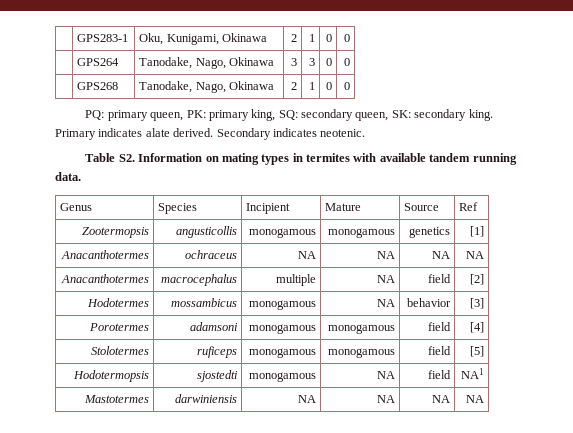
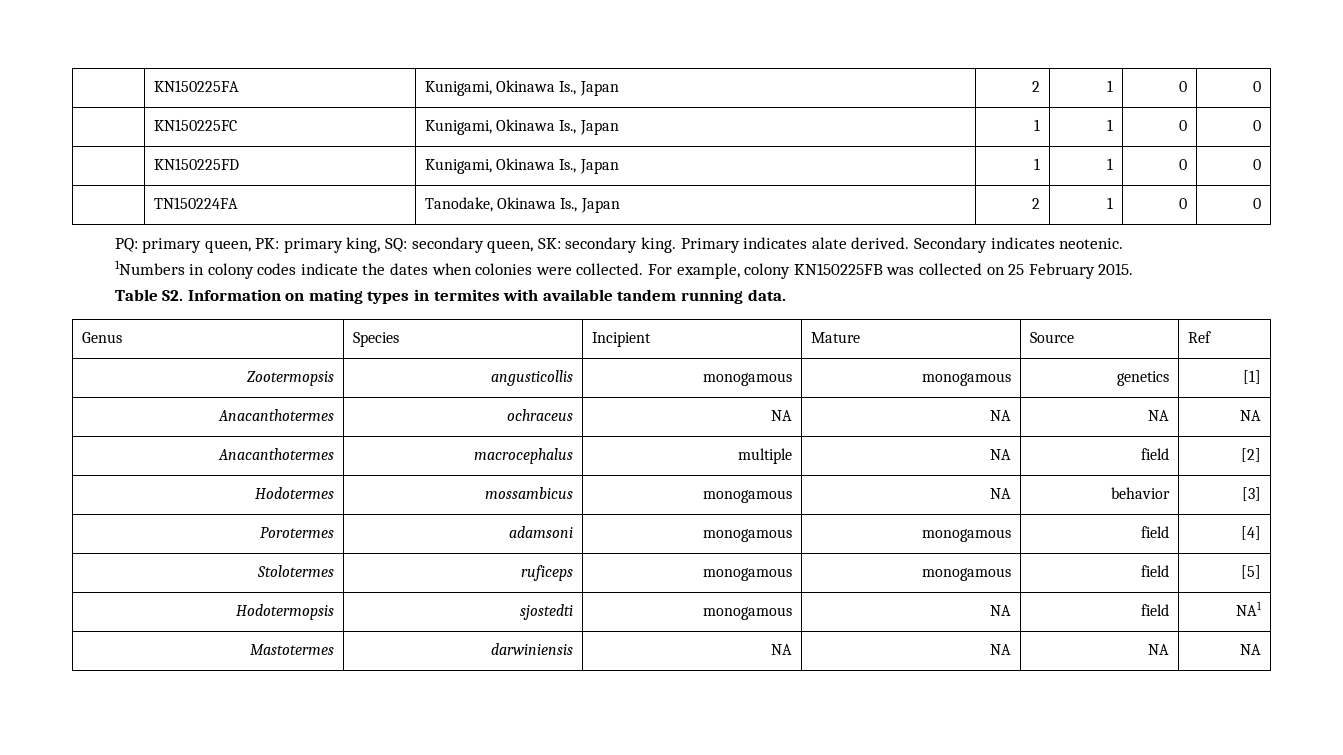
- | GPS283-1 | Oku, Kunigami, Okinawa | 2 | 1 | 0 | 0
+ | KN150225FA | Kunigami, Okinawa Is., Japan | 2 | 1 | 0 | 0
- | GPS264 | Tanodake, Nago, Okinawa | 3 | 3 | 0 | 0
- | GPS268 | Tanodake, Nago, Okinawa | 2 | 1 | 0 | 0
+ | KN150225FC | Kunigami, Okinawa Is., Japan | 1 | 1 | 0 | 0
+ | KN150225FD | Kunigami, Okinawa Is., Japan | 1 | 1 | 0 | 0
+ | TN150224FA | Tanodake, Okinawa Is., Japan | 2 | 1 | 0 | 0
+ 1Numbers in colony codes indicate the dates when colonies were collected. For example, colony KN150225FB was collected on 25 February 2015.

